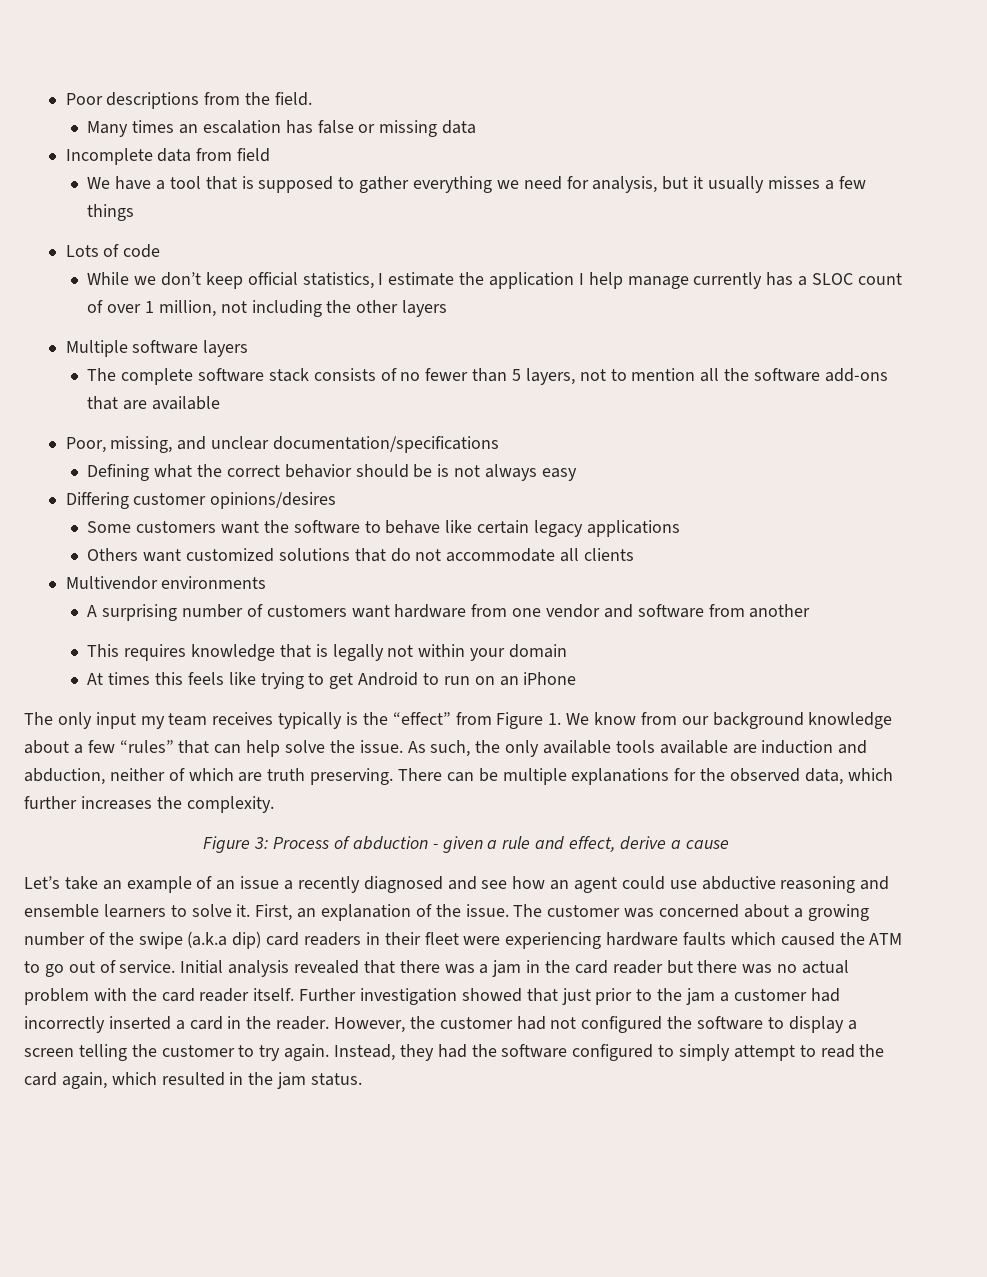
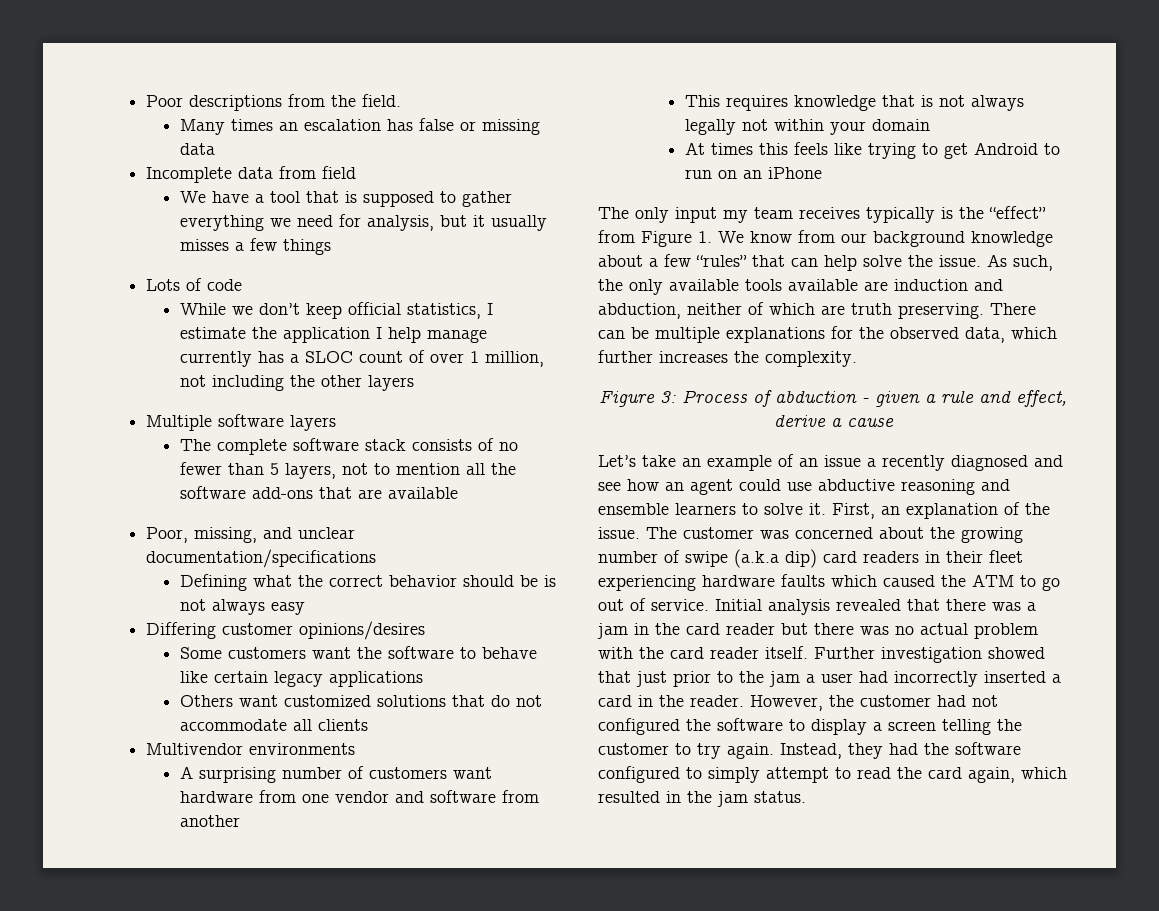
- This requires knowledge that is legally not within your domain
+ This requires knowledge that is not always legally not within your domain
- The customer was concerned about a growing number of the swipe (a.k.a dip) card readers in their fleet were experiencing hardware faults which caused the ATM to go out of service.
+ The customer was concerned about the growing number of swipe (a.k.a dip) card readers in their fleet experiencing hardware faults which caused the ATM to go out of service.
- Further investigation showed that just prior to the jam a customer had incorrectly inserted a card in the reader.
+ Further investigation showed that just prior to the jam a user had incorrectly inserted a card in the reader.

